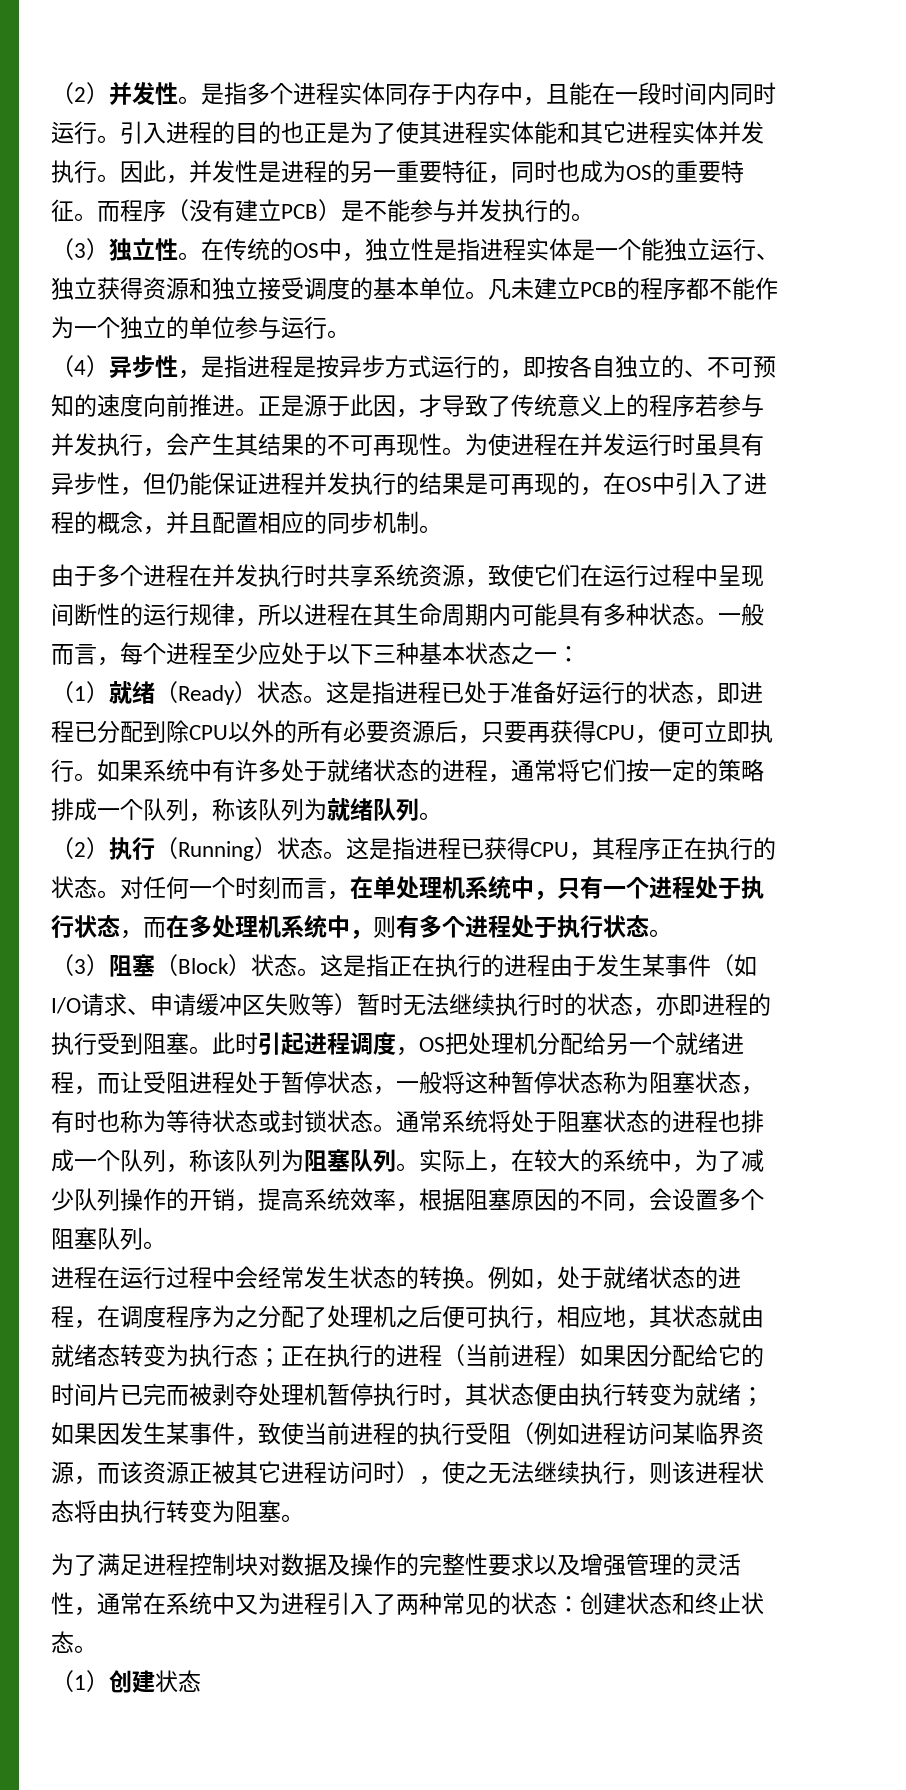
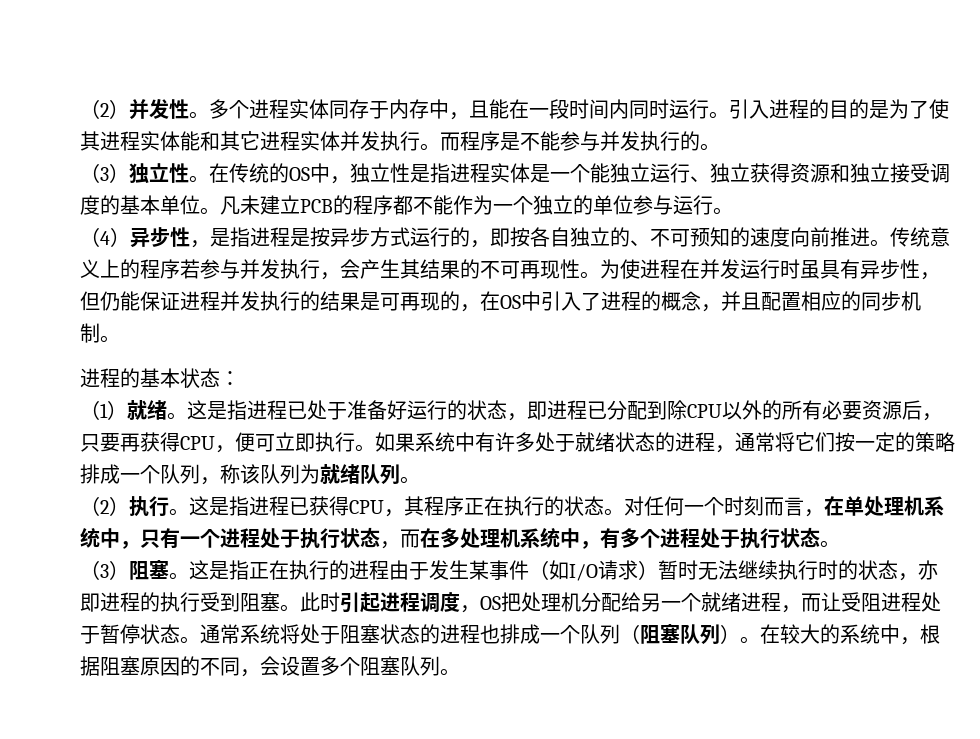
- 是指多个进程实体同存于内存中，且能在一段时间内同时运行。
+ 多个进程实体同存于内存中，且能在一段时间内同时运行。
- 引入进程的目的也正是为了使其进程实体能和其它进程实体并发执行。
+ 引入进程的目的是为了使其进程实体能和其它进程实体并发执行。
- 因此，并发性是进程的另一重要特征，同时也成为OS的重要特征。而程序（没有建立PCB）是不能参与并发执行的。
+ 而程序是不能参与并发执行的。
- 正是源于此因，才导致了传统意义上的程序若参与并发执行，会产生其结果的不可再现性。
+ 传统意义上的程序若参与并发执行，会产生其结果的不可再现性。
- 由于多个进程在并发执行时共享系统资源，致使它们在运行过程中呈现间断性的运行规律，所以进程在其生命周期内可能具有多种状态。一般而言，每个进程至少应处于以下三种基本状态之一：
+ 进程的基本状态：
- （1）就绪（Ready）状态。
+ （1）就绪。
- （2）执行（Running）状态。
+ （2）执行。
- 对任何一个时刻而言，在单处理机系统中，只有一个进程处于执行状态，而在多处理机系统中，则有多个进程处于执行状态。
+ 对任何一个时刻而言，在单处理机系统中，只有一个进程处于执行状态，而在多处理机系统中，有多个进程处于执行状态。
- （3）阻塞（Block）状态。
+ （3）阻塞。
- 这是指正在执行的进程由于发生某事件（如I/O请求、申请缓冲区失败等）暂时无法继续执行时的状态，亦即进程的执行受到阻塞。
+ 这是指正在执行的进程由于发生某事件（如I/O请求）暂时无法继续执行时的状态，亦即进程的执行受到阻塞。
- 此时引起进程调度，OS把处理机分配给另一个就绪进程，而让受阻进程处于暂停状态，一般将这种暂停状态称为阻塞状态，有时也称为等待状态或封锁状态。
+ 此时引起进程调度，OS把处理机分配给另一个就绪进程，而让受阻进程处于暂停状态。
- 通常系统将处于阻塞状态的进程也排成一个队列，称该队列为阻塞队列。实际上，在较大的系统中，为了减少队列操作的开销，提高系统效率，根据阻塞原因的不同，会设置多个阻塞队列。
+ 通常系统将处于阻塞状态的进程也排成一个队列（阻塞队列）。在较大的系统中，根据阻塞原因的不同，会设置多个阻塞队列。
- 进程在运行过程中会经常发生状态的转换。例如，处于就绪状态的进程，在调度程序为之分配了处理机之后便可执行，相应地，其状态就由就绪态转变为执行态；正在执行的进程（当前进程）如果因分配给它的时间片已完而被剥夺处理机暂停执行时，其状态便由执行转变为就绪；如果因发生某事件，致使当前进程的执行受阻（例如进程访问某临界资源，而该资源正被其它进程访问时），使之无法继续执行，则该进程状态将由执行转变为阻塞。
- 为了满足进程控制块对数据及操作的完整性要求以及增强管理的灵活性，通常在系统中又为进程引入了两种常见的状态：创建状态和终止状态。
- （1）创建状态

